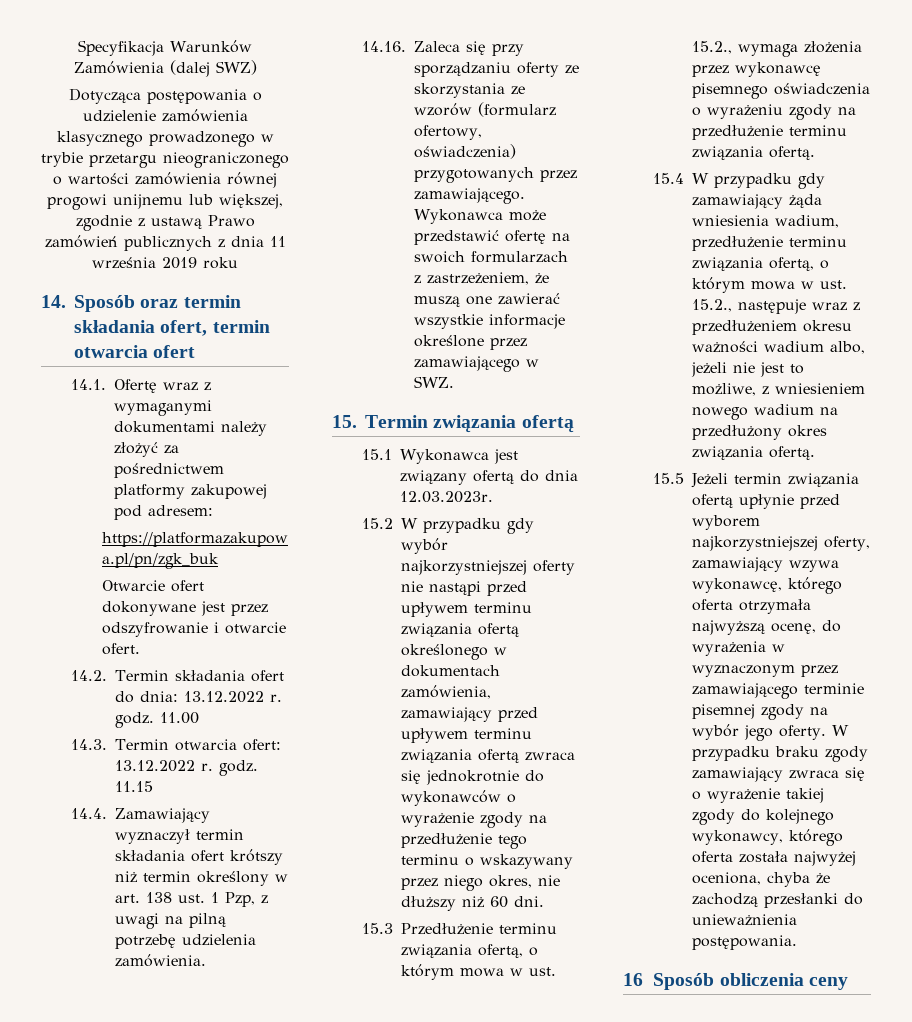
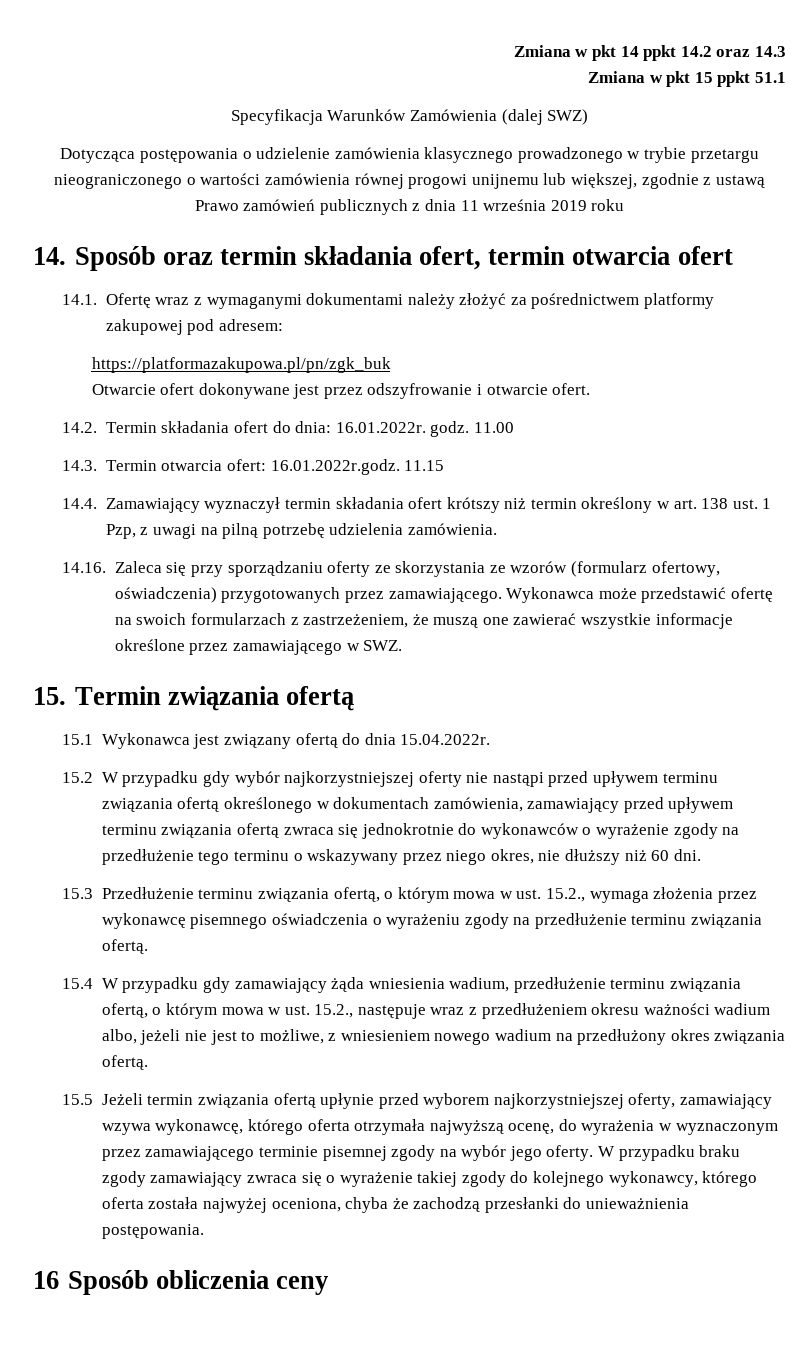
+ Zmiana w pkt 14 ppkt 14.2 oraz 14.3
+ Zmiana w pkt 15 ppkt 51.1
- 14.2. Termin składania ofert do dnia: 13.12.2022 r. godz.
+ 14.2. Termin składania ofert do dnia: 16.01.2022r. godz.
- 14.3. Termin otwarcia ofert: 13.12.2022 r. godz. 11.15
+ 14.3. Termin otwarcia ofert: 16.01.2022r.godz. 11.15
- 15.1 Wykonawca jest związany ofertą do dnia 12.03.2023r.
+ 15.1 Wykonawca jest związany ofertą do dnia 15.04.2022r.

